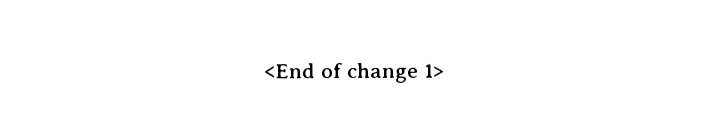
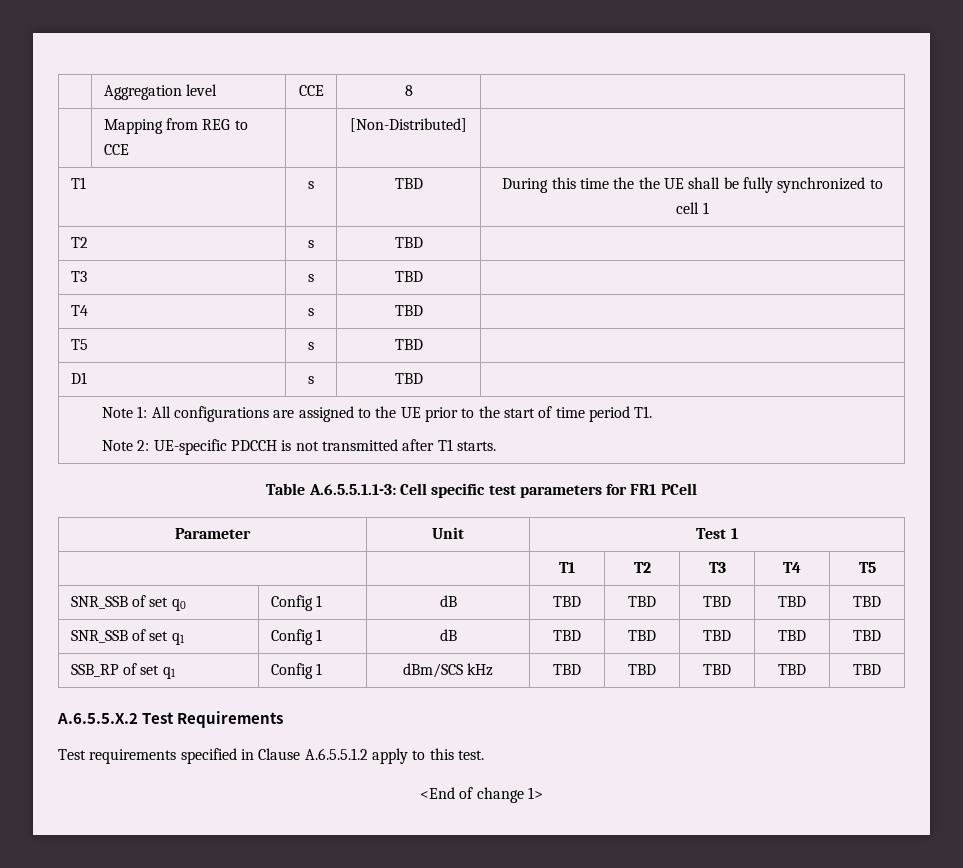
+ | Aggregation level | CCE | 8 |
+ | Mapping from REG to CCE | | [Non-Distributed] |
+ T1 | s | TBD | During this time the the UE shall be fully synchronized to cell 1
+ T2 | s | TBD |
+ T3 | s | TBD |
+ T4 | s | TBD |
+ T5 | s | TBD |
+ D1 | s | TBD |
+ Note 1: All configurations are assigned to the UE prior to the start of time period T1.
+ Note 2: UE-specific PDCCH is not transmitted after T1 starts.
+ Table A.6.5.5.1.1-3: Cell specific test parameters for FR1 PCell
+ Parameter | Unit | Test 1
+ | | T1 | T2 | T3 | T4 | T5
+ SNR_SSB of set q0 | Config 1 | dB | TBD | TBD | TBD | TBD | TBD
+ SNR_SSB of set q1 | Config 1 | dB | TBD | TBD | TBD | TBD | TBD
+ SSB_RP of set q1 | Config 1 | dBm/SCS kHz | TBD | TBD | TBD | TBD | TBD
+ A.6.5.5.X.2 Test Requirements
+ Test requirements specified in Clause A.6.5.5.1.2 apply to this test.

